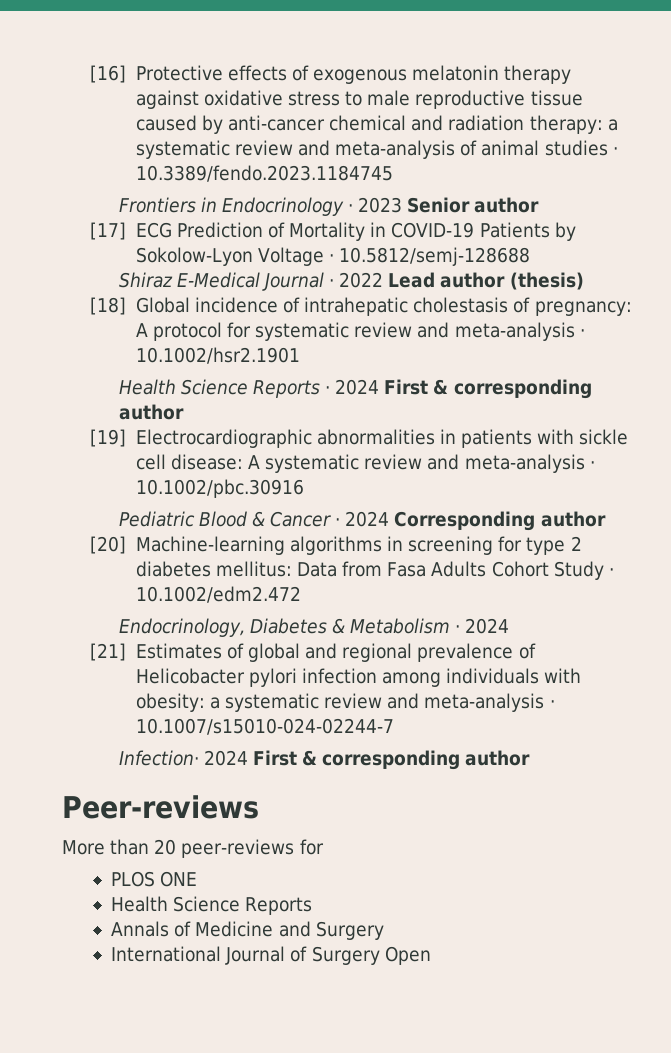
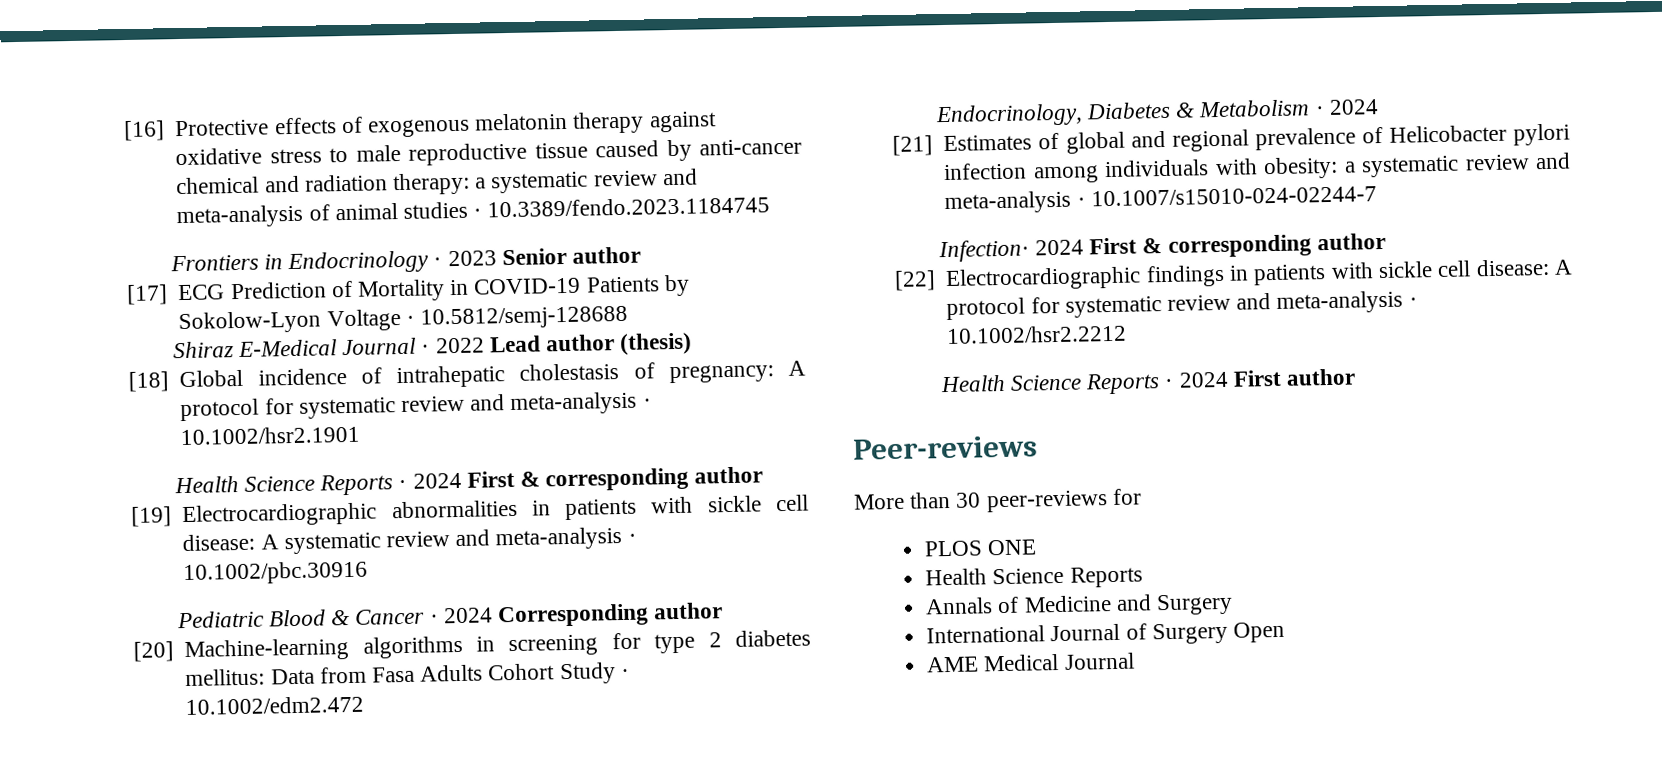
+ [22] Electrocardiographic findings in patients with sickle cell disease: A protocol for systematic review and meta-analysis · 10.1002/hsr2.2212
+ Health Science Reports · 2024 First author
- More than 20 peer-reviews for
+ More than 30 peer-reviews for
+ AME Medical Journal

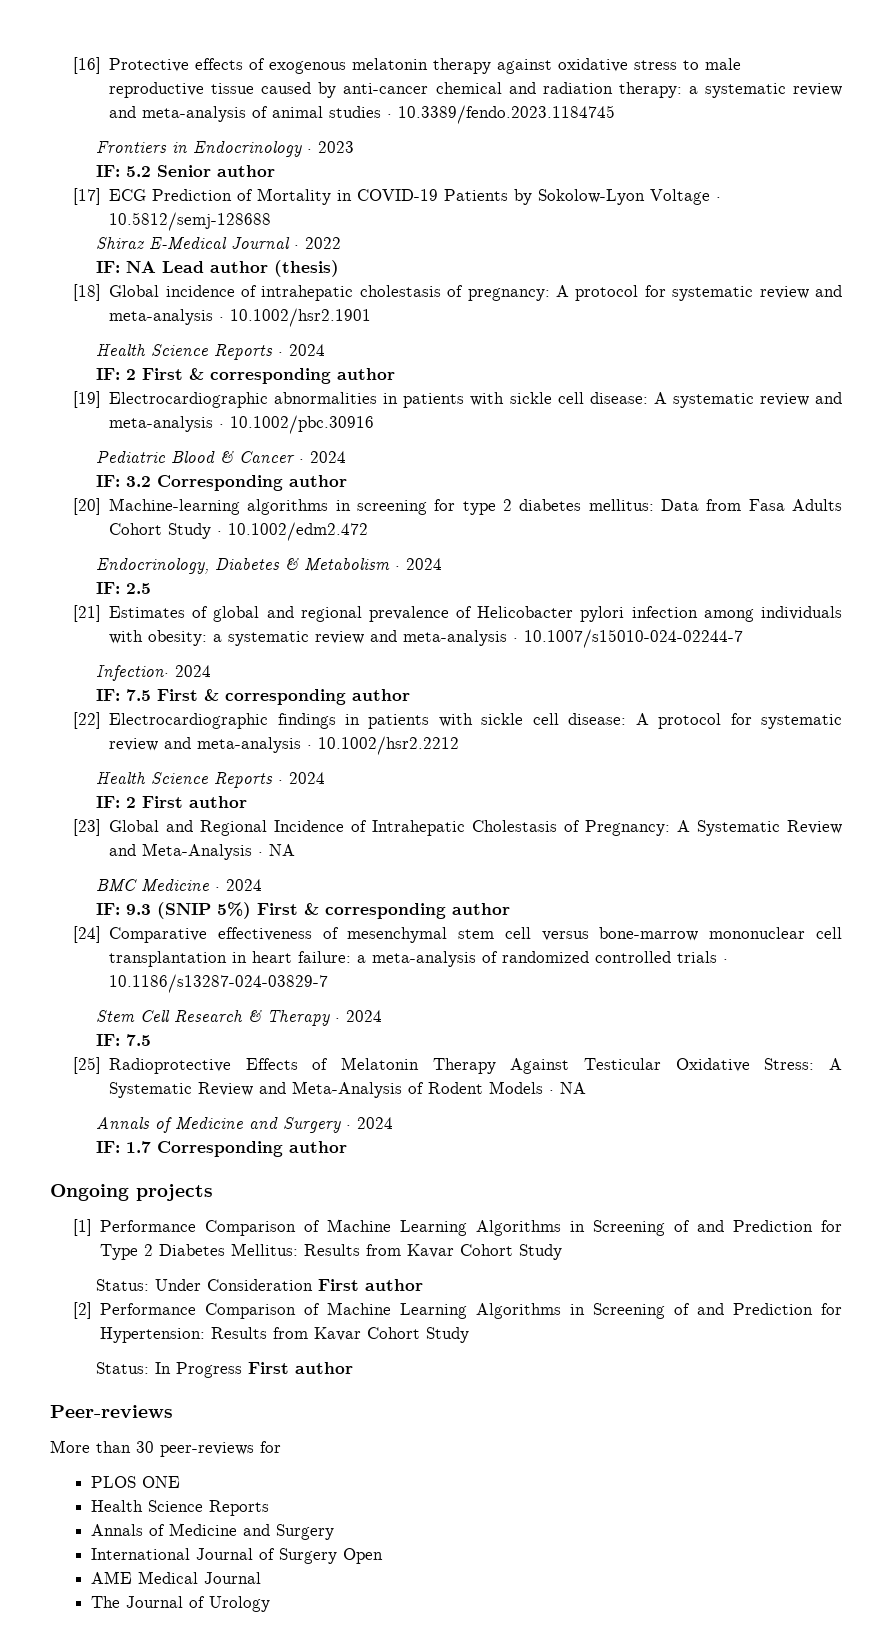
- Frontiers in Endocrinology · 2023 Senior author
+ Frontiers in Endocrinology · 2023
+ IF: 5.2 Senior author
- Shiraz E-Medical Journal · 2022 Lead author (thesis)
+ Shiraz E-Medical Journal · 2022
+ IF: NA Lead author (thesis)
  [18] Global incidence of intrahepatic cholestasis of pregnancy: A protocol for systematic review and meta‐analysis · 10.1002/hsr2.1901
- Health Science Reports · 2024 First & corresponding author
+ Health Science Reports · 2024
+ IF: 2 First & corresponding author
- Pediatric Blood & Cancer · 2024 Corresponding author
+ Pediatric Blood & Cancer · 2024
+ IF: 3.2 Corresponding author
+ IF: 2.5
- Infection· 2024 First & corresponding author
+ Infection· 2024
+ IF: 7.5 First & corresponding author
  [22] Electrocardiographic findings in patients with sickle cell disease: A protocol for systematic review and meta-analysis · 10.1002/hsr2.2212
- Health Science Reports · 2024 First author
+ Health Science Reports · 2024
+ IF: 2 First author
+ [23] Global and Regional Incidence of Intrahepatic Cholestasis of Pregnancy: A Systematic Review and Meta-Analysis · NA
+ BMC Medicine · 2024
+ IF: 9.3 (SNIP 5%) First & corresponding author
+ [24] Comparative effectiveness of mesenchymal stem cell versus bone-marrow mononuclear cell transplantation in heart failure: a meta-analysis of randomized controlled trials · 10.1186/s13287-024-03829-7
+ Stem Cell Research & Therapy · 2024
+ IF: 7.5
+ [25] Radioprotective Effects of Melatonin Therapy Against Testicular Oxidative Stress: A Systematic Review and Meta-Analysis of Rodent Models · NA
+ Annals of Medicine and Surgery · 2024
+ IF: 1.7 Corresponding author
+ Ongoing projects
+ [1] Performance Comparison of Machine Learning Algorithms in Screening of and Prediction for Type 2 Diabetes Mellitus: Results from Kavar Cohort Study
+ Status: Under Consideration First author
+ [2] Performance Comparison of Machine Learning Algorithms in Screening of and Prediction for Hypertension: Results from Kavar Cohort Study
+ Status: In Progress First author
+ The Journal of Urology

